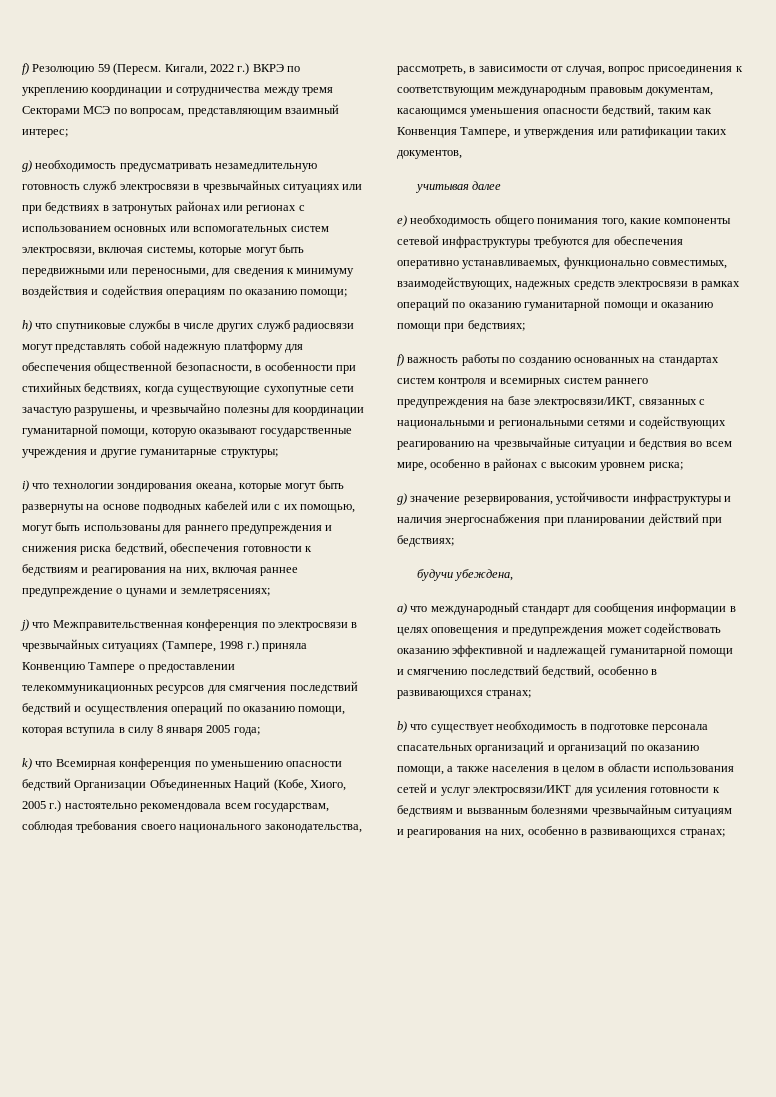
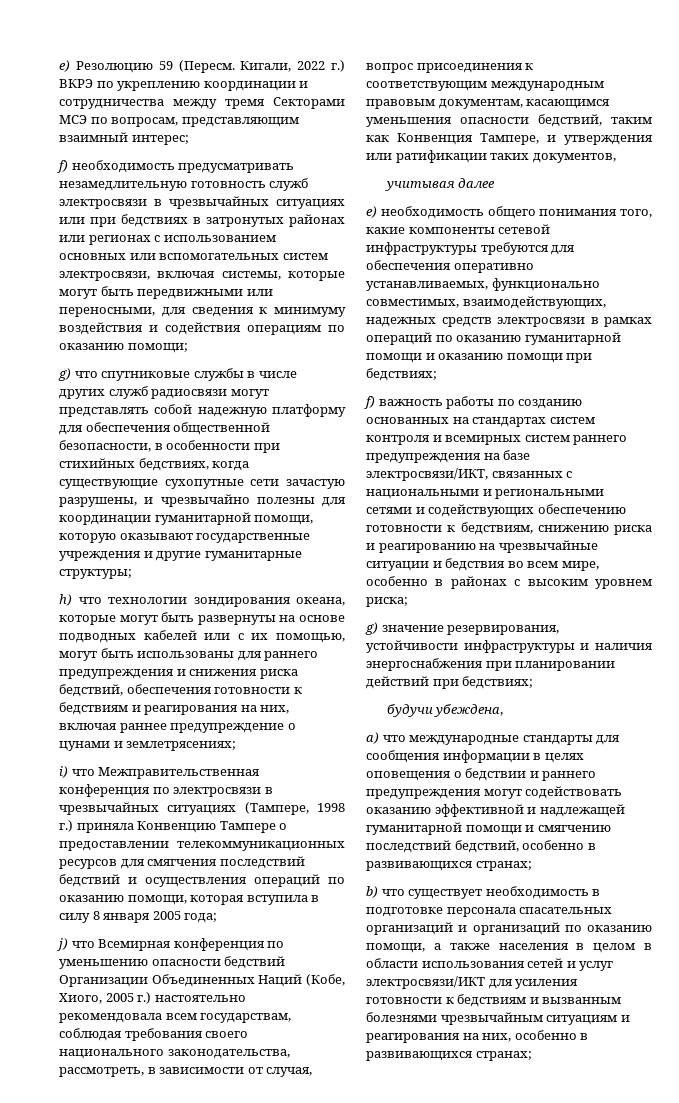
- f) Резолюцию 59 (Пересм.
+ e) Резолюцию 59 (Пересм.
- g) необходимость предусматривать незамедлительную готовность служб электросвязи в чрезвычайных ситуациях или при бедствиях в затронутых районах или регионах с использованием основных или вспомогательных систем электросвязи, включая системы, которые могут быть передвижными или переносными, для сведения к минимуму воздействия и содействия операциям по оказанию помощи;
+ f) необходимость предусматривать незамедлительную готовность служб электросвязи в чрезвычайных ситуациях или при бедствиях в затронутых районах или регионах с использованием основных или вспомогательных систем электросвязи, включая системы, которые могут быть передвижными или переносными, для сведения к минимуму воздействия и содействия операциям по оказанию помощи;
- h) что спутниковые службы в числе других служб радиосвязи могут представлять собой надежную платформу для обеспечения общественной безопасности, в особенности при стихийных бедствиях, когда существующие сухопутные сети зачастую разрушены, и чрезвычайно полезны для координации гуманитарной помощи, которую оказывают государственные учреждения и другие гуманитарные структуры;
+ g) что спутниковые службы в числе других служб радиосвязи могут представлять собой надежную платформу для обеспечения общественной безопасности, в особенности при стихийных бедствиях, когда существующие сухопутные сети зачастую разрушены, и чрезвычайно полезны для координации гуманитарной помощи, которую оказывают государственные учреждения и другие гуманитарные структуры;
- i) что технологии зондирования океана, которые могут быть развернуты на основе подводных кабелей или с их помощью, могут быть использованы для раннего предупреждения и снижения риска бедствий, обеспечения готовности к бедствиям и реагирования на них, включая раннее предупреждение о цунами и землетрясениях;
+ h) что технологии зондирования океана, которые могут быть развернуты на основе подводных кабелей или с их помощью, могут быть использованы для раннего предупреждения и снижения риска бедствий, обеспечения готовности к бедствиям и реагирования на них, включая раннее предупреждение о цунами и землетрясениях;
- j) что Межправительственная конференция по электросвязи в чрезвычайных ситуациях (Тампере, 1998 г.) приняла Конвенцию Тампере о предоставлении телекоммуникационных ресурсов для смягчения последствий бедствий и осуществления операций по оказанию помощи, которая вступила в силу 8 января 2005 года;
+ i) что Межправительственная конференция по электросвязи в чрезвычайных ситуациях (Тампере, 1998 г.) приняла Конвенцию Тампере о предоставлении телекоммуникационных ресурсов для смягчения последствий бедствий и осуществления операций по оказанию помощи, которая вступила в силу 8 января 2005 года;
- k) что Всемирная конференция по уменьшению опасности бедствий Организации Объединенных Наций (Кобе, Хиого, 2005 г.) настоятельно рекомендовала всем государствам, соблюдая требования своего национального законодательства, рассмотреть, в зависимости от случая, вопрос присоединения к соответствующим международным правовым документам, касающимся уменьшения опасности бедствий, таким как Конвенция Тампере, и утверждения или ратификации таких документов,
+ j) что Всемирная конференция по уменьшению опасности бедствий Организации Объединенных Наций (Кобе, Хиого, 2005 г.) настоятельно рекомендовала всем государствам, соблюдая требования своего национального законодательства, рассмотреть, в зависимости от случая, вопрос присоединения к соответствующим международным правовым документам, касающимся уменьшения опасности бедствий, таким как Конвенция Тампере, и утверждения или ратификации таких документов,
- f) важность работы по созданию основанных на стандартах систем контроля и всемирных систем раннего предупреждения на базе электросвязи/ИКТ, связанных с национальными и региональными сетями и содействующих реагированию на чрезвычайные ситуации и бедствия во всем мире, особенно в районах с высоким уровнем риска;
+ f) важность работы по созданию основанных на стандартах систем контроля и всемирных систем раннего предупреждения на базе электросвязи/ИКТ, связанных с национальными и региональными сетями и содействующих обеспечению готовности к бедствиям, снижению риска и реагированию на чрезвычайные ситуации и бедствия во всем мире, особенно в районах с высоким уровнем риска;
- a) что международный стандарт для сообщения информации в целях оповещения и предупреждения может содействовать оказанию эффективной и надлежащей гуманитарной помощи и смягчению последствий бедствий, особенно в развивающихся странах;
+ a) что международные стандарты для сообщения информации в целях оповещения о бедствии и раннего предупреждения могут содействовать оказанию эффективной и надлежащей гуманитарной помощи и смягчению последствий бедствий, особенно в развивающихся странах;

